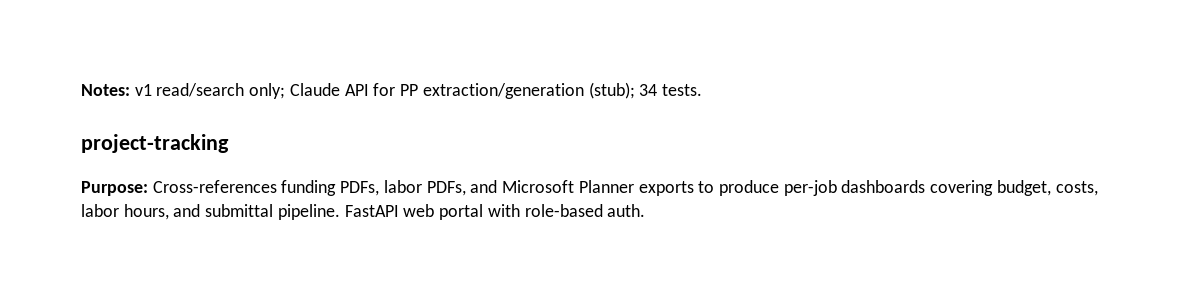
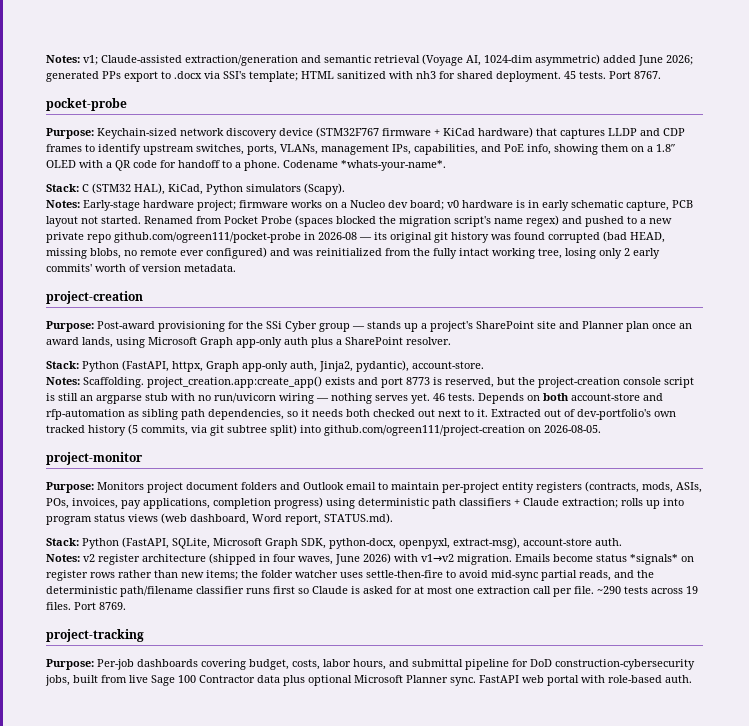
- Notes: v1 read/search only; Claude API for PP extraction/generation (stub); 34 tests.
+ Notes: v1; Claude-assisted extraction/generation and semantic retrieval (Voyage AI, 1024-dim asymmetric) added June 2026; generated PPs export to .docx via SSI's template; HTML sanitized with nh3 for shared deployment. 45 tests. Port 8767.
+ pocket-probe
+ Purpose: Keychain-sized network discovery device (STM32F767 firmware + KiCad hardware) that captures LLDP and CDP frames to identify upstream switches, ports, VLANs, management IPs, capabilities, and PoE info, showing them on a 1.8″ OLED with a QR code for handoff to a phone. Codename *whats-your-name*.
+ Stack: C (STM32 HAL), KiCad, Python simulators (Scapy).
+ Notes: Early-stage hardware project; firmware works on a Nucleo dev board; v0 hardware is in early schematic capture, PCB layout not started. Renamed from Pocket Probe (spaces blocked the migration script's name regex) and pushed to a new private repo github.com/ogreen111/pocket-probe in 2026-08 — its original git history was found corrupted (bad HEAD, missing blobs, no remote ever configured) and was reinitialized from the fully intact working tree, losing only 2 early commits' worth of version metadata.
+ project-creation
+ Purpose: Post-award provisioning for the SSi Cyber group — stands up a project's SharePoint site and Planner plan once an award lands, using Microsoft Graph app-only auth plus a SharePoint resolver.
+ Stack: Python (FastAPI, httpx, Graph app-only auth, Jinja2, pydantic), account-store.
+ Notes: Scaffolding. project_creation.app:create_app() exists and port 8773 is reserved, but the project-creation console script is still an argparse stub with no run/uvicorn wiring — nothing serves yet. 46 tests. Depends on both account-store and rfp-automation as sibling path dependencies, so it needs both checked out next to it. Extracted out of dev-portfolio's own tracked history (5 commits, via git subtree split) into github.com/ogreen111/project-creation on 2026-08-05.
+ project-monitor
+ Purpose: Monitors project document folders and Outlook email to maintain per-project entity registers (contracts, mods, ASIs, POs, invoices, pay applications, completion progress) using deterministic path classifiers + Claude extraction; rolls up into program status views (web dashboard, Word report, STATUS.md).
+ Stack: Python (FastAPI, SQLite, Microsoft Graph SDK, python-docx, openpyxl, extract-msg), account-store auth.
+ Notes: v2 register architecture (shipped in four waves, June 2026) with v1→v2 migration. Emails become status *signals* on register rows rather than new items; the folder watcher uses settle-then-fire to avoid mid-sync partial reads, and the deterministic path/filename classifier runs first so Claude is asked for at most one extraction call per file. ~290 tests across 19 files. Port 8769.
  project-tracking
- Purpose: Cross-references funding PDFs, labor PDFs, and Microsoft Planner exports to produce per-job dashboards covering budget, costs, labor hours, and submittal pipeline.
+ Purpose: Per-job dashboards covering budget, costs, labor hours, and submittal pipeline for DoD construction-cybersecurity jobs, built from live Sage 100 Contractor data plus optional Microsoft Planner sync.

